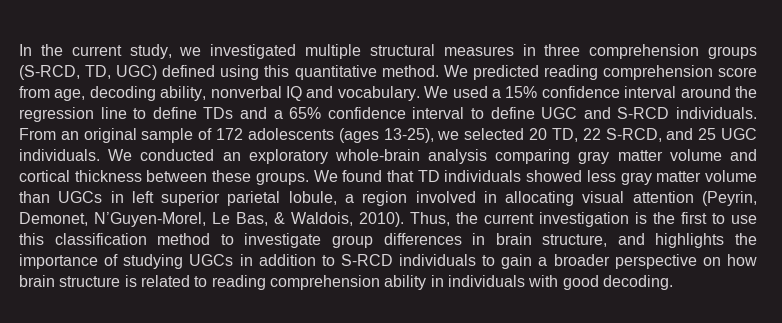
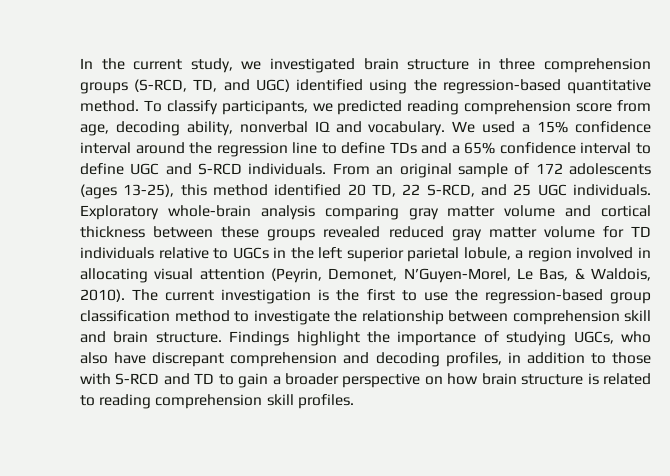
- In the current study, we investigated multiple structural measures in three comprehension groups (S-RCD, TD, UGC) defined using this quantitative method. We predicted reading comprehension score from age, decoding ability, nonverbal IQ and vocabulary.
+ In the current study, we investigated brain structure in three comprehension groups (S-RCD, TD, and UGC) identified using the regression-based quantitative method. To classify participants, we predicted reading comprehension score from age, decoding ability, nonverbal IQ and vocabulary.
- From an original sample of 172 adolescents (ages 13-25), we selected 20 TD, 22 S-RCD, and 25 UGC individuals.
+ From an original sample of 172 adolescents (ages 13-25), this method identified 20 TD, 22 S-RCD, and 25 UGC individuals.
- We conducted an exploratory whole-brain analysis comparing gray matter volume and cortical thickness between these groups. We found that TD individuals showed less gray matter volume than UGCs in left superior parietal lobule, a region involved in allocating visual attention (Peyrin, Demonet, N’Guyen-Morel, Le Bas, & Waldois, 2010).
+ Exploratory whole-brain analysis comparing gray matter volume and cortical thickness between these groups revealed reduced gray matter volume for TD individuals relative to UGCs in the left superior parietal lobule, a region involved in allocating visual attention (Peyrin, Demonet, N’Guyen-Morel, Le Bas, & Waldois, 2010).
- Thus, the current investigation is the first to use this classification method to investigate group differences in brain structure, and highlights the importance of studying UGCs in addition to S-RCD individuals to gain a broader perspective on how brain structure is related to reading comprehension ability in individuals with good decoding.
+ The current investigation is the first to use the regression-based group classification method to investigate the relationship between comprehension skill and brain structure. Findings highlight the importance of studying UGCs, who also have discrepant comprehension and decoding profiles, in addition to those with S-RCD and TD to gain a broader perspective on how brain structure is related to reading comprehension skill profiles.

